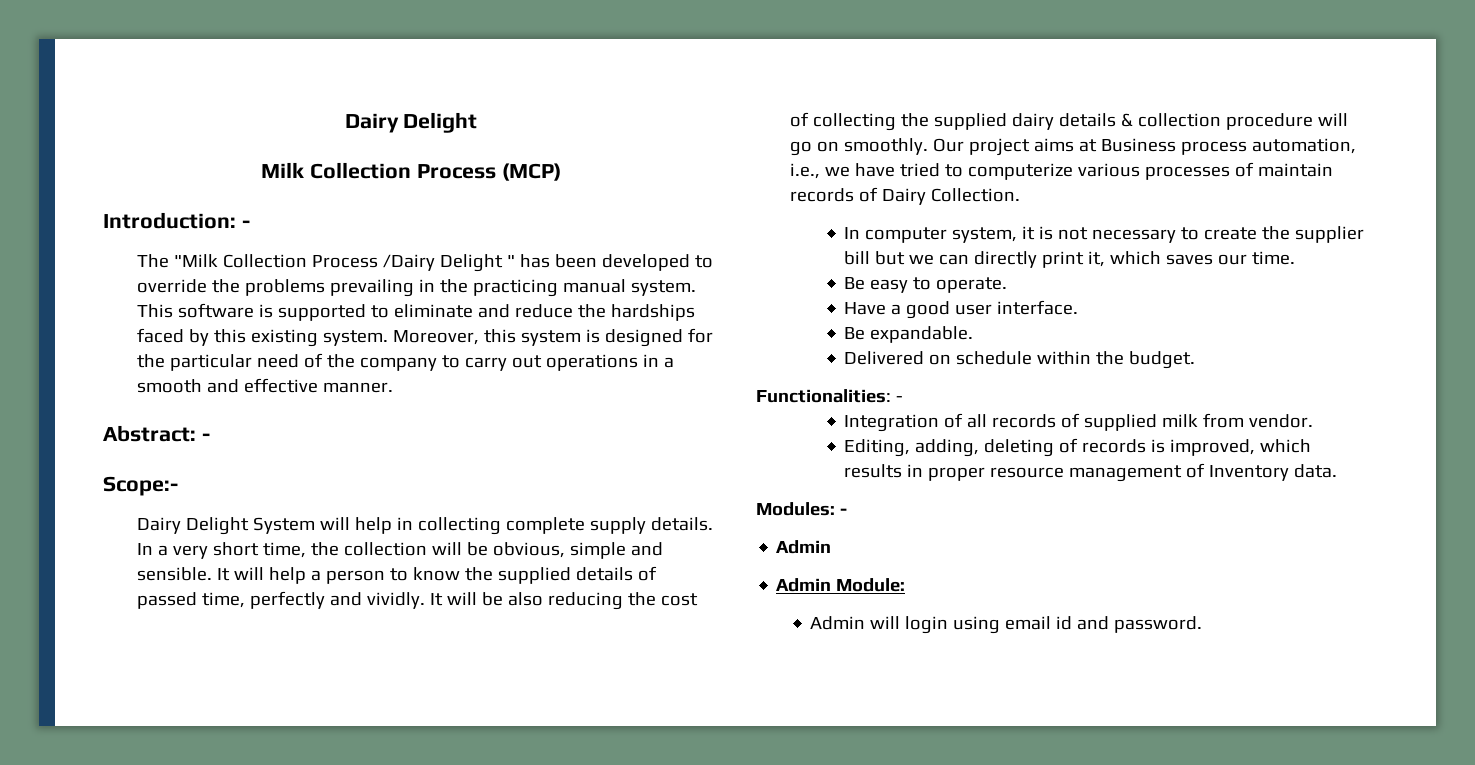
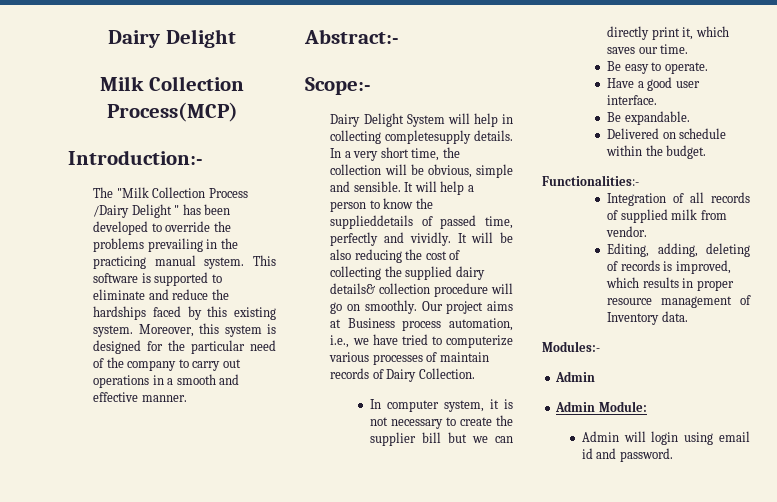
- Milk Collection Process (MCP)
- Introduction: -
+ Milk Collection Process(MCP)
+ Introduction:-
- Abstract: -
+ Abstract:-
- Dairy Delight System will help in collecting complete supply details.
+ Dairy Delight System will help in collecting completesupply details.
- It will help a person to know the supplied details of passed time, perfectly and vividly.
+ It will help a person to know the supplieddetails of passed time, perfectly and vividly.
- It will be also reducing the cost of collecting the supplied dairy details & collection procedure will go on smoothly.
+ It will be also reducing the cost of collecting the supplied dairy details& collection procedure will go on smoothly.
- Functionalities: -
+ Functionalities:-
- Modules: -
+ Modules:-

